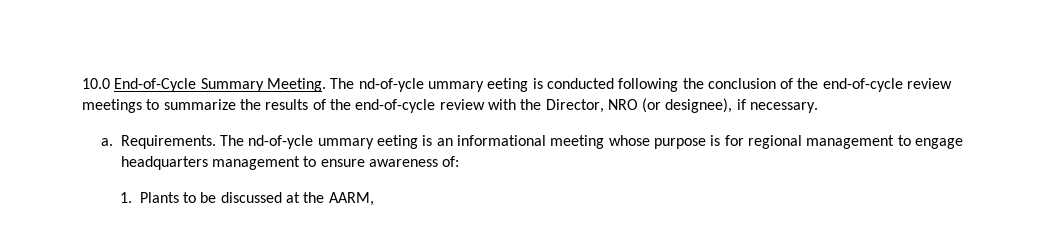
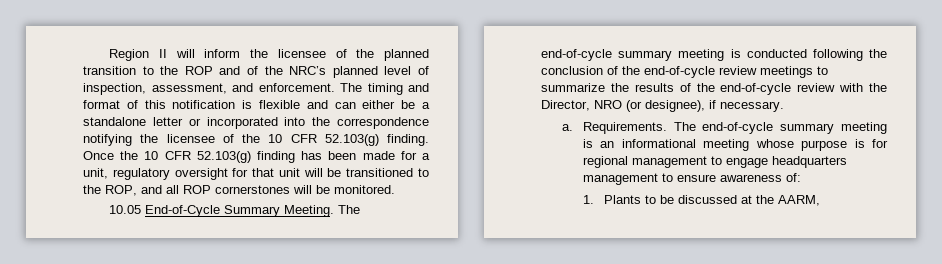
- 10.0 End-of-Cycle Summary Meeting.
+ Region II will inform the licensee of the planned transition to the ROP and of the NRC’s planned level of inspection, assessment, and enforcement. The timing and format of this notification is flexible and can either be a standalone letter or incorporated into the correspondence notifying the licensee of the 10 CFR 52.103(g) finding. Once the 10 CFR 52.103(g) finding has been made for a unit, regulatory oversight for that unit will be transitioned to the ROP, and all ROP cornerstones will be monitored.
+ 10.05 End-of-Cycle Summary Meeting.
- The nd-of-ycle ummary eeting is conducted following the conclusion of the end-of-cycle review meetings to summarize the results of the end-of-cycle review with the Director, NRO (or designee), if necessary.
+ The end-of-cycle summary meeting is conducted following the conclusion of the end-of-cycle review meetings to summarize the results of the end-of-cycle review with the Director, NRO (or designee), if necessary.
- The nd-of-ycle ummary eeting is an informational meeting whose purpose is for regional management to engage headquarters management to ensure awareness of:
+ The end-of-cycle summary meeting is an informational meeting whose purpose is for regional management to engage headquarters management to ensure awareness of:

